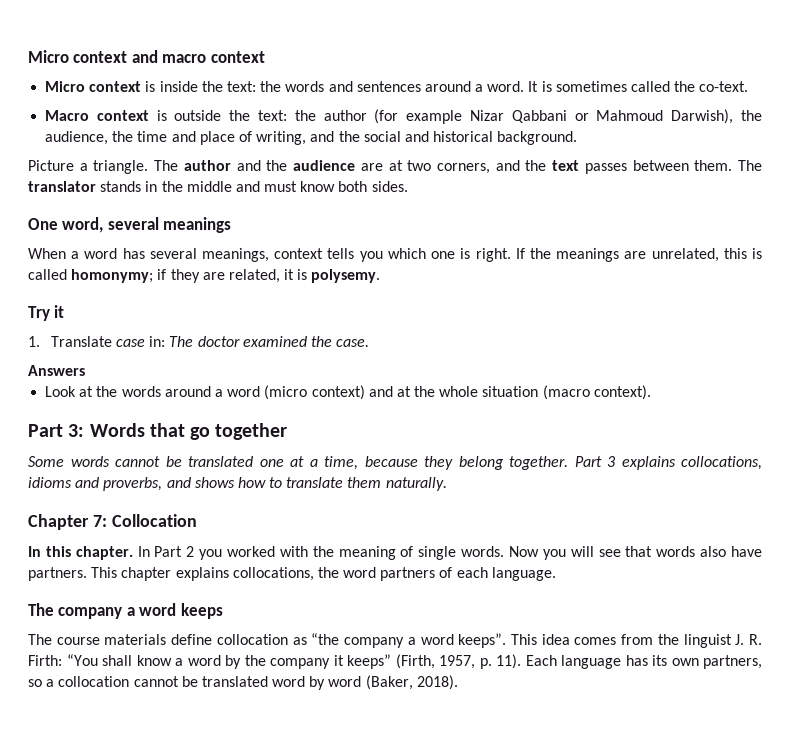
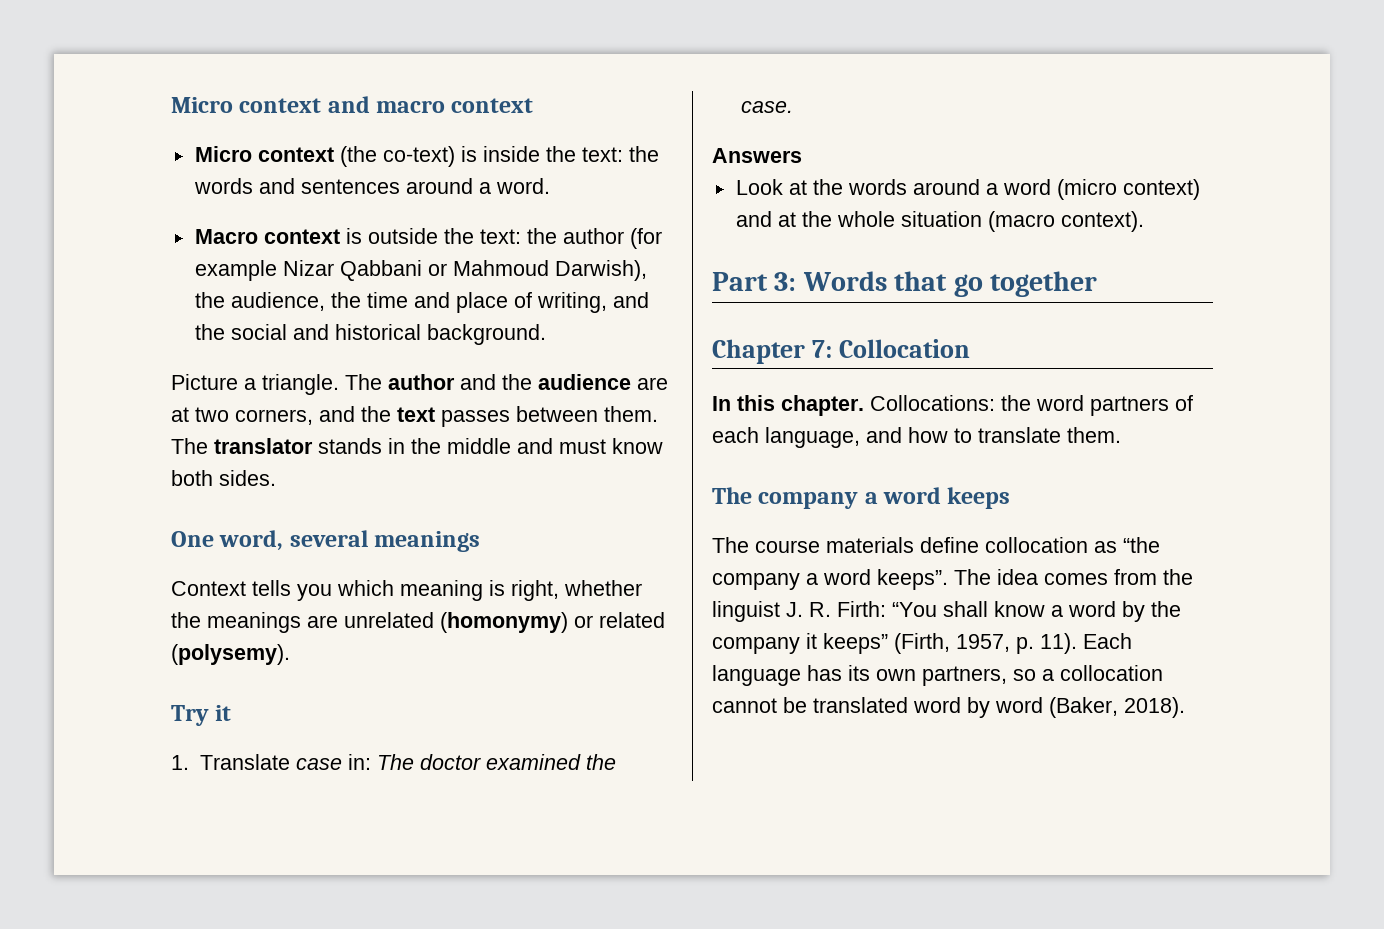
- Micro context is inside the text: the words and sentences around a word. It is sometimes called the co-text.
+ Micro context (the co-text) is inside the text: the words and sentences around a word.
- When a word has several meanings, context tells you which one is right. If the meanings are unrelated, this is called homonymy; if they are related, it is polysemy.
+ Context tells you which meaning is right, whether the meanings are unrelated (homonymy) or related (polysemy).
- Some words cannot be translated one at a time, because they belong together. Part 3 explains collocations, idioms and proverbs, and shows how to translate them naturally.
- In Part 2 you worked with the meaning of single words. Now you will see that words also have partners. This chapter explains collocations, the word partners of each language.
+ Collocations: the word partners of each language, and how to translate them.
- This idea comes from the linguist J. R. Firth: “You shall know a word by the company it keeps” (Firth, 1957, p. 11).
+ The idea comes from the linguist J. R. Firth: “You shall know a word by the company it keeps” (Firth, 1957, p. 11).

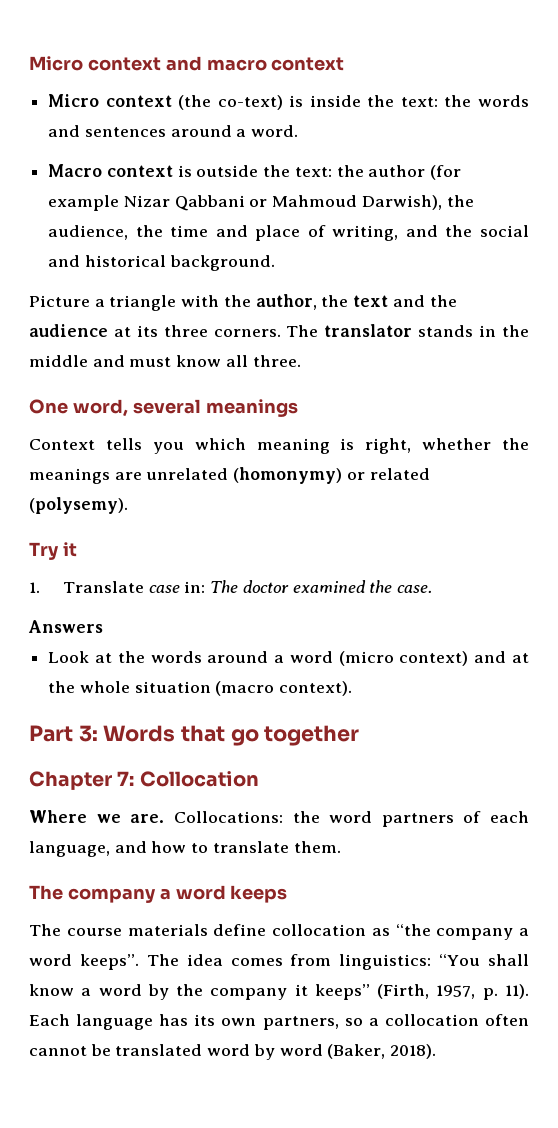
- Picture a triangle. The author and the audience are at two corners, and the text passes between them.
+ Picture a triangle with the author, the text and the audience at its three corners.
- The translator stands in the middle and must know both sides.
+ The translator stands in the middle and must know all three.
- In this chapter.
+ Where we are.
- The idea comes from the linguist J. R. Firth: “You shall know a word by the company it keeps” (Firth, 1957, p. 11).
+ The idea comes from linguistics: “You shall know a word by the company it keeps” (Firth, 1957, p. 11).
- Each language has its own partners, so a collocation cannot be translated word by word (Baker, 2018).
+ Each language has its own partners, so a collocation often cannot be translated word by word (Baker, 2018).

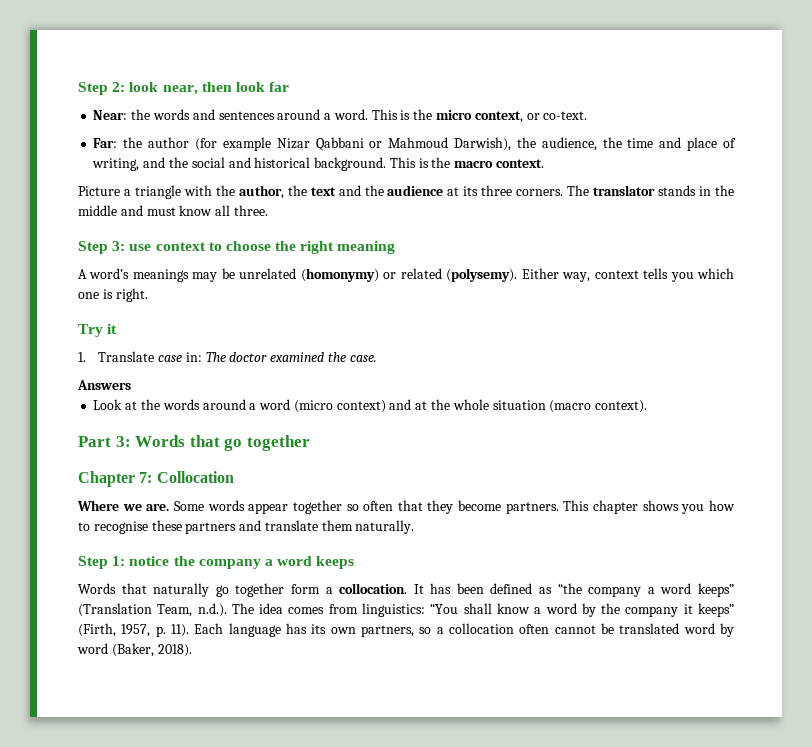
- Micro context and macro context
- Micro context (the co-text) is inside the text: the words and sentences around a word.
- Macro context is outside the text: the author (for example Nizar Qabbani or Mahmoud Darwish), the audience, the time and place of writing, and the social and historical background.
+ Step 2: look near, then look far
+ Near: the words and sentences around a word. This is the micro context, or co-text.
+ Far: the author (for example Nizar Qabbani or Mahmoud Darwish), the audience, the time and place of writing, and the social and historical background. This is the macro context.
- One word, several meanings
- Context tells you which meaning is right, whether the meanings are unrelated (homonymy) or related (polysemy).
+ Step 3: use context to choose the right meaning
+ A word’s meanings may be unrelated (homonymy) or related (polysemy). Either way, context tells you which one is right.
- Collocations: the word partners of each language, and how to translate them.
- The company a word keeps
- The course materials define collocation as “the company a word keeps”. The idea comes from linguistics: “You shall know a word by the company it keeps” (Firth, 1957, p. 11).
+ Some words appear together so often that they become partners. This chapter shows you how to recognise these partners and translate them naturally.
+ Step 1: notice the company a word keeps
+ Words that naturally go together form a collocation. It has been defined as “the company a word keeps” (Translation Team, n.d.). The idea comes from linguistics: “You shall know a word by the company it keeps” (Firth, 1957, p. 11).

